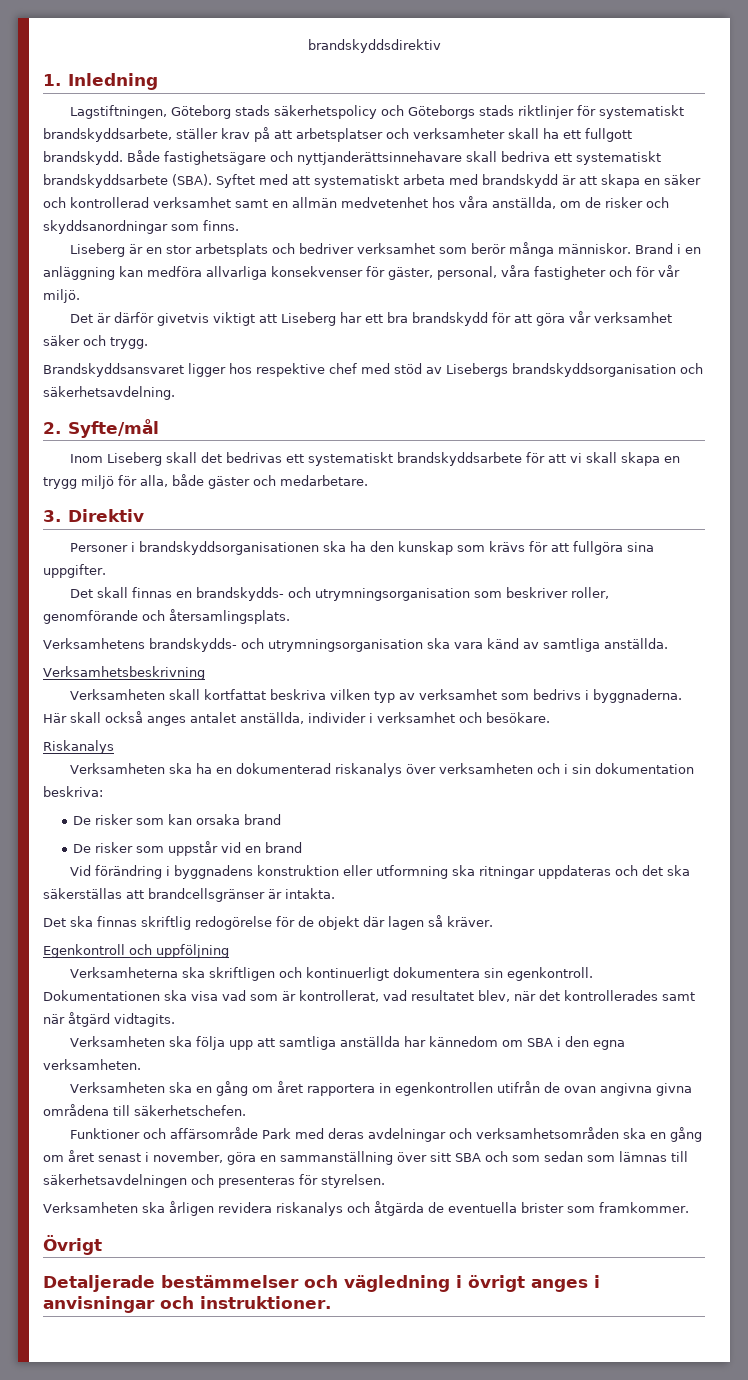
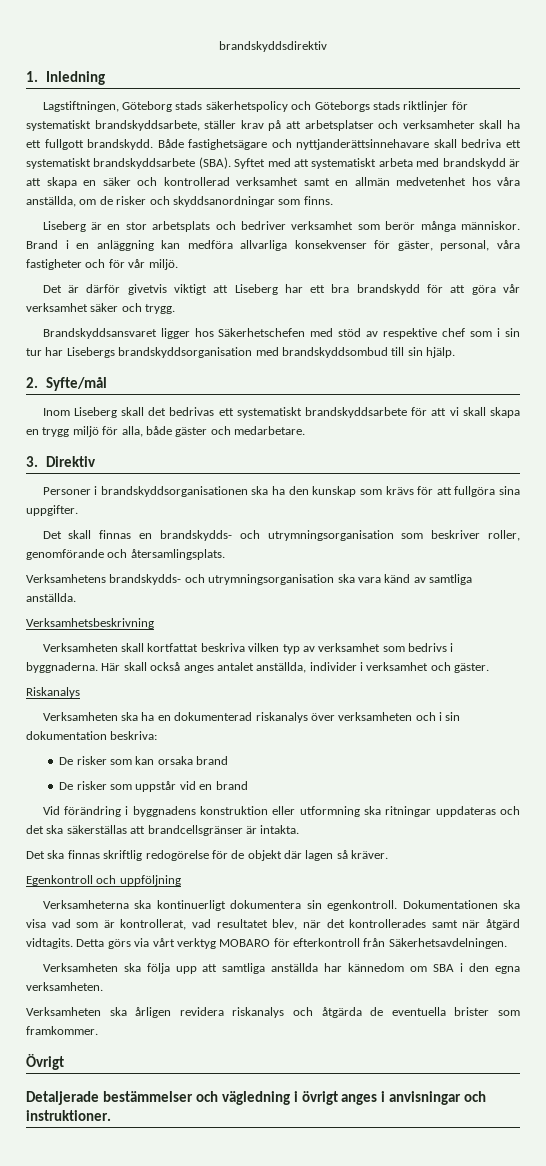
- Brandskyddsansvaret ligger hos respektive chef med stöd av Lisebergs brandskyddsorganisation och säkerhetsavdelning.
+ Brandskyddsansvaret ligger hos Säkerhetschefen med stöd av respektive chef som i sin tur har Lisebergs brandskyddsorganisation med brandskyddsombud till sin hjälp.
- Här skall också anges antalet anställda, individer i verksamhet och besökare.
+ Här skall också anges antalet anställda, individer i verksamhet och gäster.
- Verksamheterna ska skriftligen och kontinuerligt dokumentera sin egenkontroll.
+ Verksamheterna ska kontinuerligt dokumentera sin egenkontroll.
+ Detta görs via vårt verktyg MOBARO för efterkontroll från Säkerhetsavdelningen.
- Verksamheten ska en gång om året rapportera in egenkontrollen utifrån de ovan angivna givna områdena till säkerhetschefen.
- Funktioner och affärsområde Park med deras avdelningar och verksamhetsområden ska en gång om året senast i november, göra en sammanställning över sitt SBA och som sedan som lämnas till säkerhetsavdelningen och presenteras för styrelsen.

